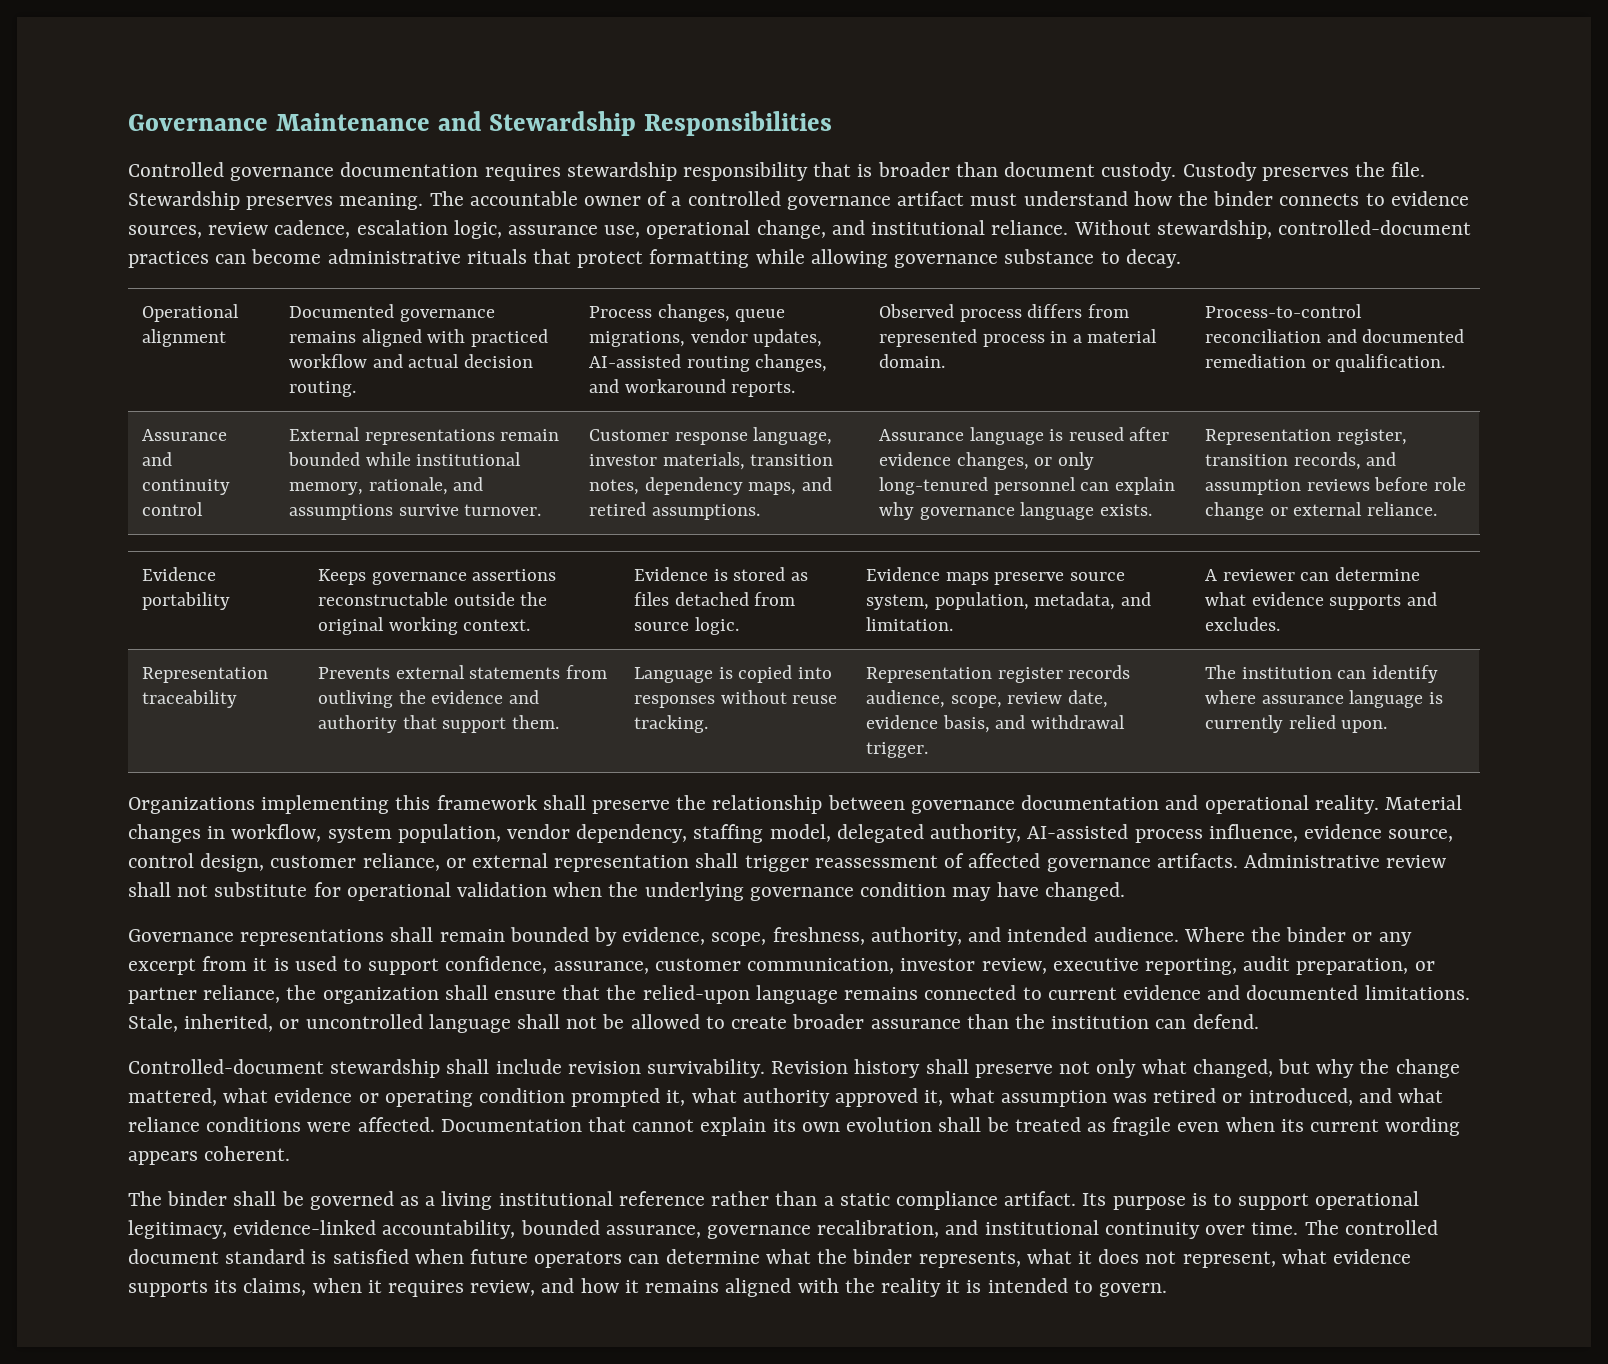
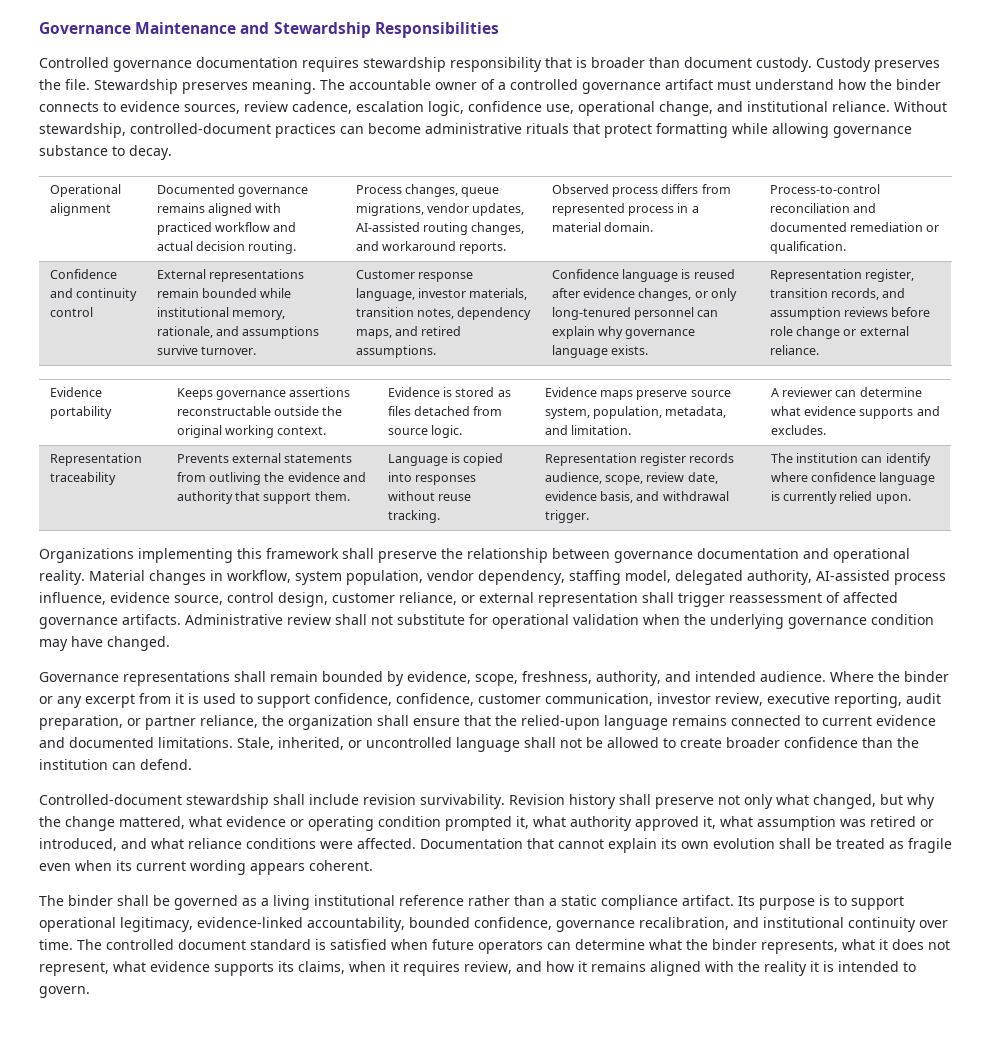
- The accountable owner of a controlled governance artifact must understand how the binder connects to evidence sources, review cadence, escalation logic, assurance use, operational change, and institutional reliance.
+ The accountable owner of a controlled governance artifact must understand how the binder connects to evidence sources, review cadence, escalation logic, confidence use, operational change, and institutional reliance.
- Assurance and continuity control
+ Confidence and continuity control
- Assurance language is reused after evidence changes, or only long-tenured personnel can explain why governance language exists.
+ Confidence language is reused after evidence changes, or only long-tenured personnel can explain why governance language exists.
- The institution can identify where assurance language is currently relied upon.
+ The institution can identify where confidence language is currently relied upon.
- Where the binder or any excerpt from it is used to support confidence, assurance, customer communication, investor review, executive reporting, audit preparation, or partner reliance, the organization shall ensure that the relied-upon language remains connected to current evidence and documented limitations.
+ Where the binder or any excerpt from it is used to support confidence, confidence, customer communication, investor review, executive reporting, audit preparation, or partner reliance, the organization shall ensure that the relied-upon language remains connected to current evidence and documented limitations.
- Stale, inherited, or uncontrolled language shall not be allowed to create broader assurance than the institution can defend.
+ Stale, inherited, or uncontrolled language shall not be allowed to create broader confidence than the institution can defend.
- Its purpose is to support operational legitimacy, evidence-linked accountability, bounded assurance, governance recalibration, and institutional continuity over time.
+ Its purpose is to support operational legitimacy, evidence-linked accountability, bounded confidence, governance recalibration, and institutional continuity over time.

